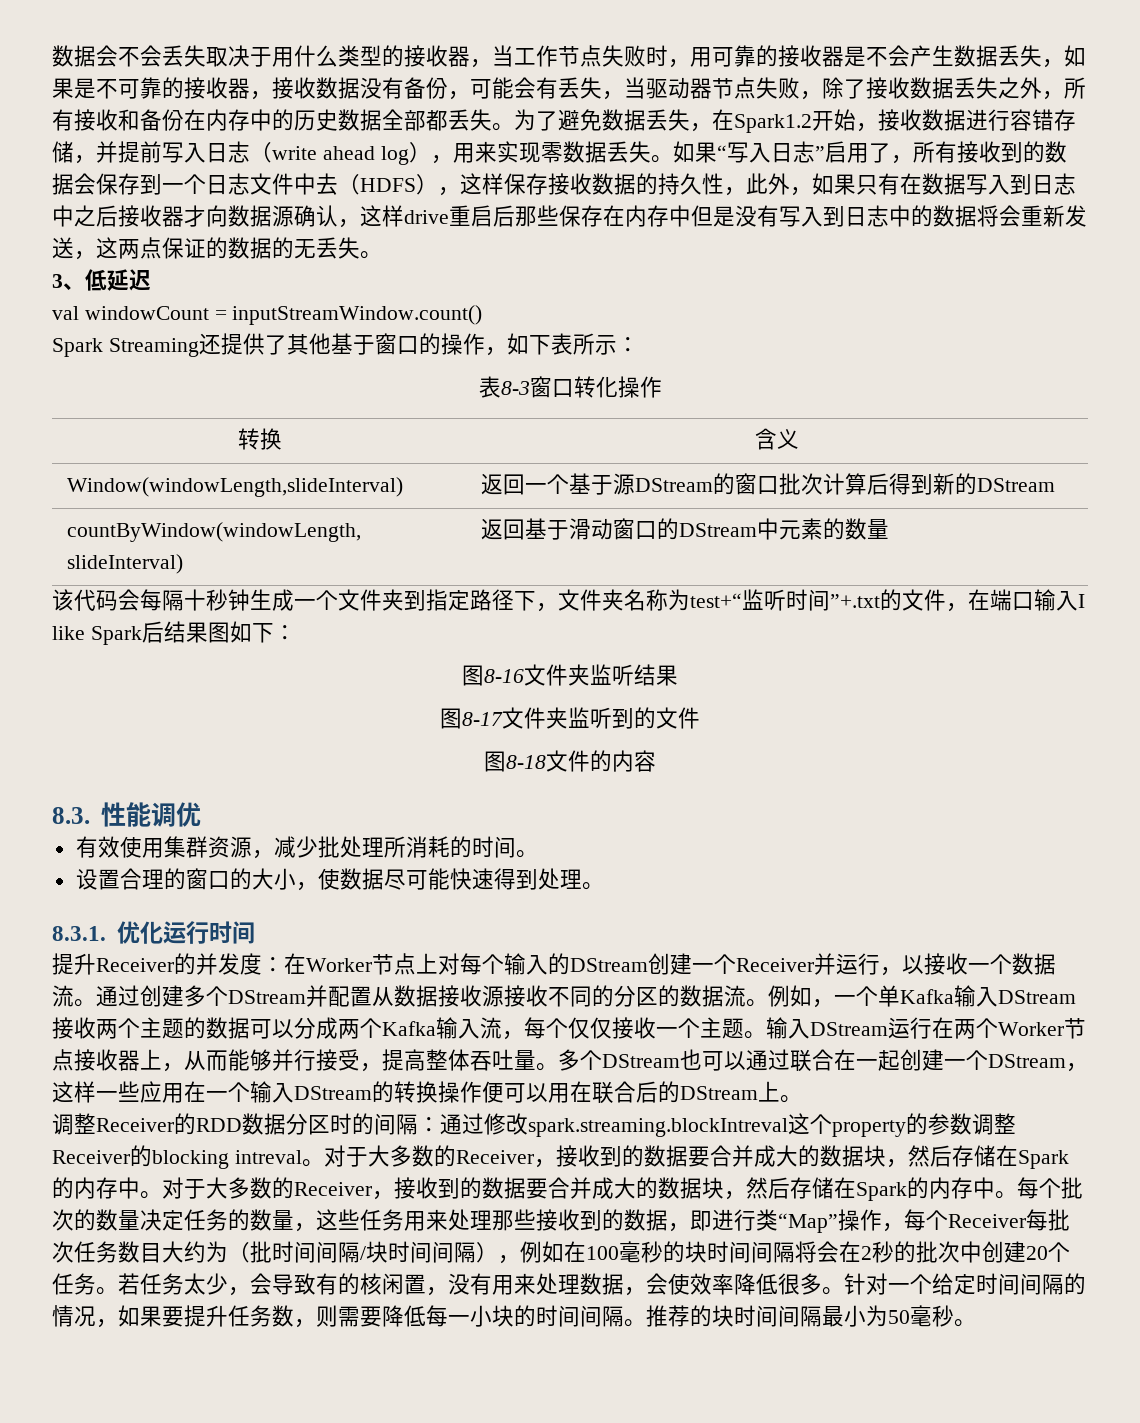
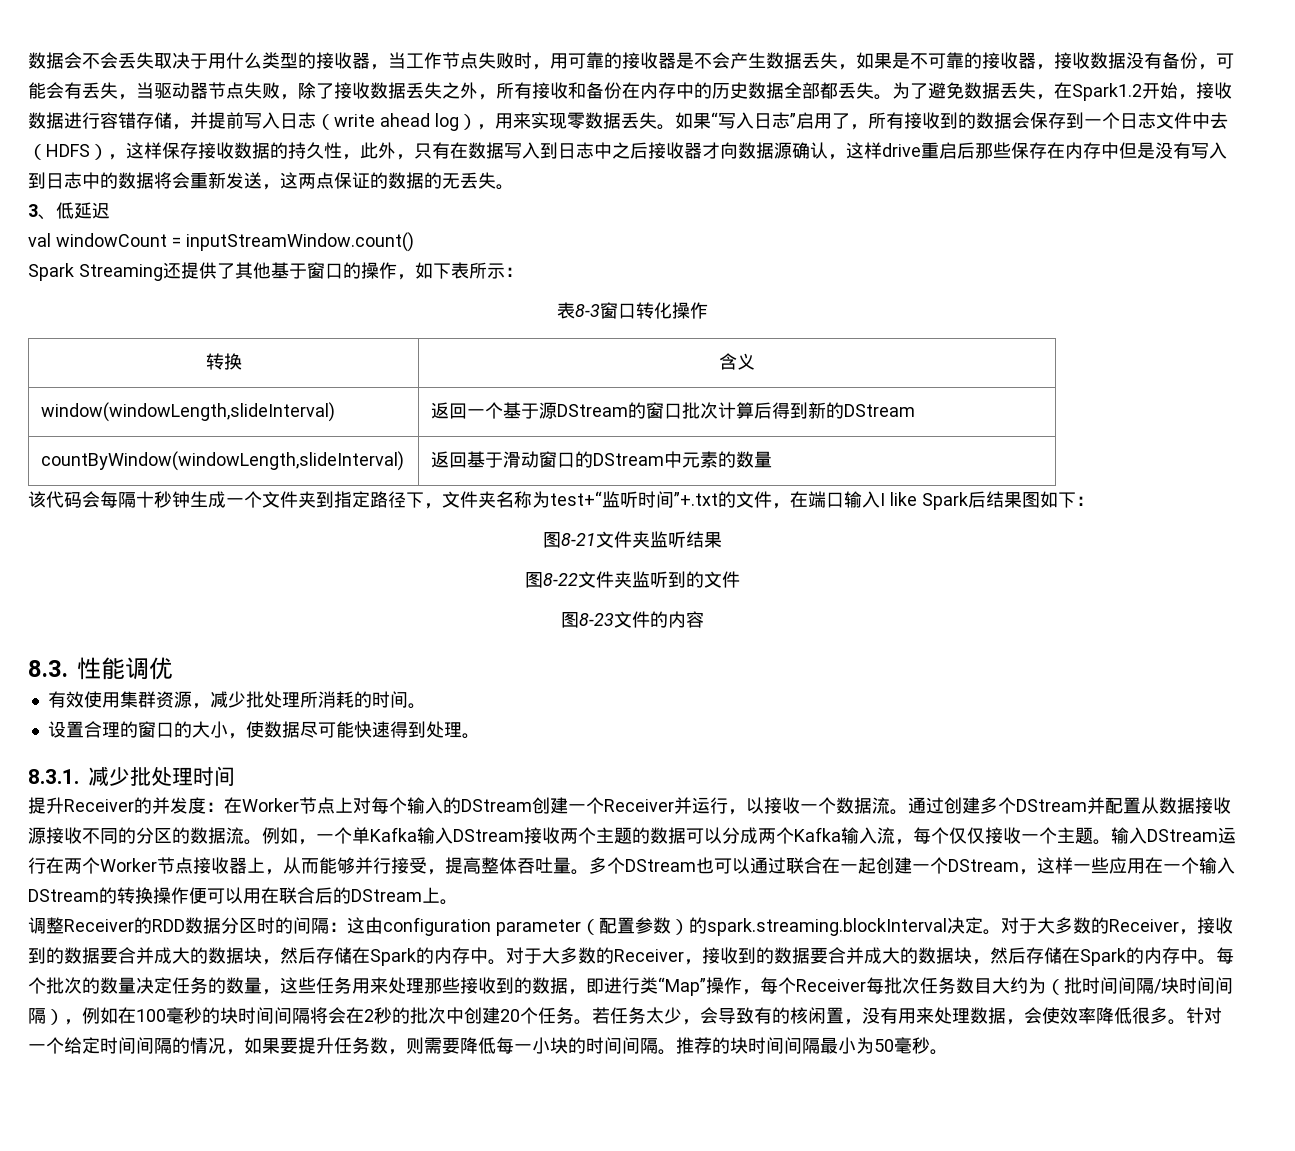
- 如果“写入日志”启用了，所有接收到的数据会保存到一个日志文件中去（HDFS），这样保存接收数据的持久性，此外，如果只有在数据写入到日志中之后接收器才向数据源确认，这样drive重启后那些保存在内存中但是没有写入到日志中的数据将会重新发送，这两点保证的数据的无丢失。
+ 如果“写入日志”启用了，所有接收到的数据会保存到一个日志文件中去（HDFS），这样保存接收数据的持久性，此外，只有在数据写入到日志中之后接收器才向数据源确认，这样drive重启后那些保存在内存中但是没有写入到日志中的数据将会重新发送，这两点保证的数据的无丢失。
- Window(windowLength,slideInterval) | 返回一个基于源DStream的窗口批次计算后得到新的DStream
+ window(windowLength,slideInterval) | 返回一个基于源DStream的窗口批次计算后得到新的DStream
- 图8-16文件夹监听结果
+ 图8-21文件夹监听结果
- 图8-17文件夹监听到的文件
+ 图8-22文件夹监听到的文件
- 图8-18文件的内容
+ 图8-23文件的内容
- 8.3.1.优化运行时间
+ 8.3.1.减少批处理时间
- 调整Receiver的RDD数据分区时的间隔：通过修改spark.streaming.blockIntreval这个property的参数调整Receiver的blocking intreval。
+ 调整Receiver的RDD数据分区时的间隔：这由configuration parameter（配置参数）的spark.streaming.blockInterval决定。

